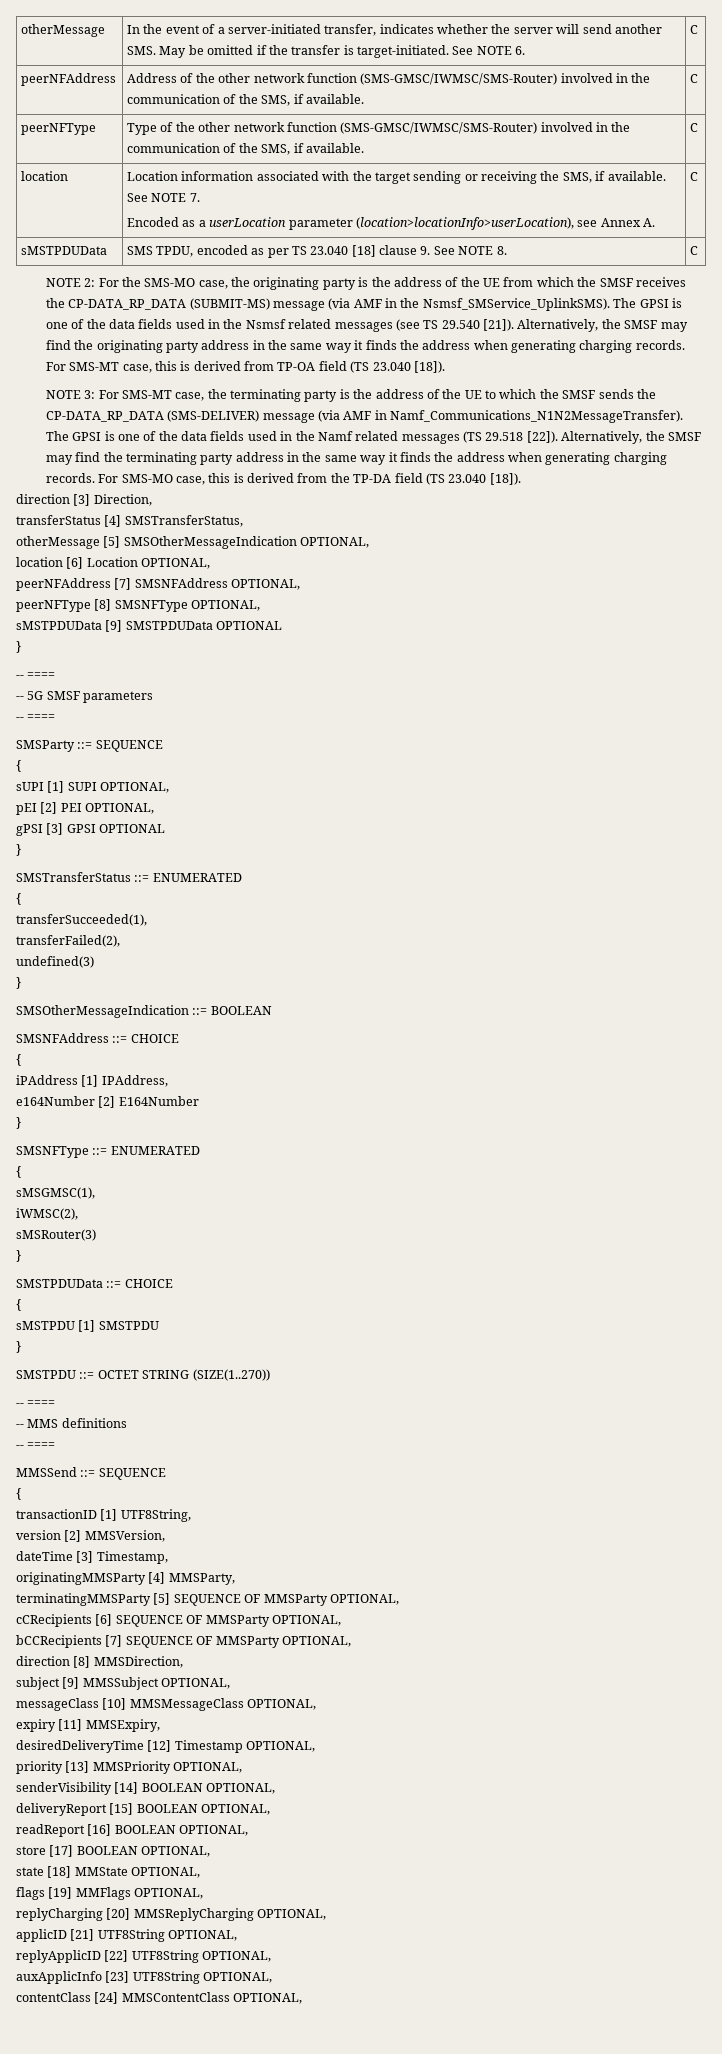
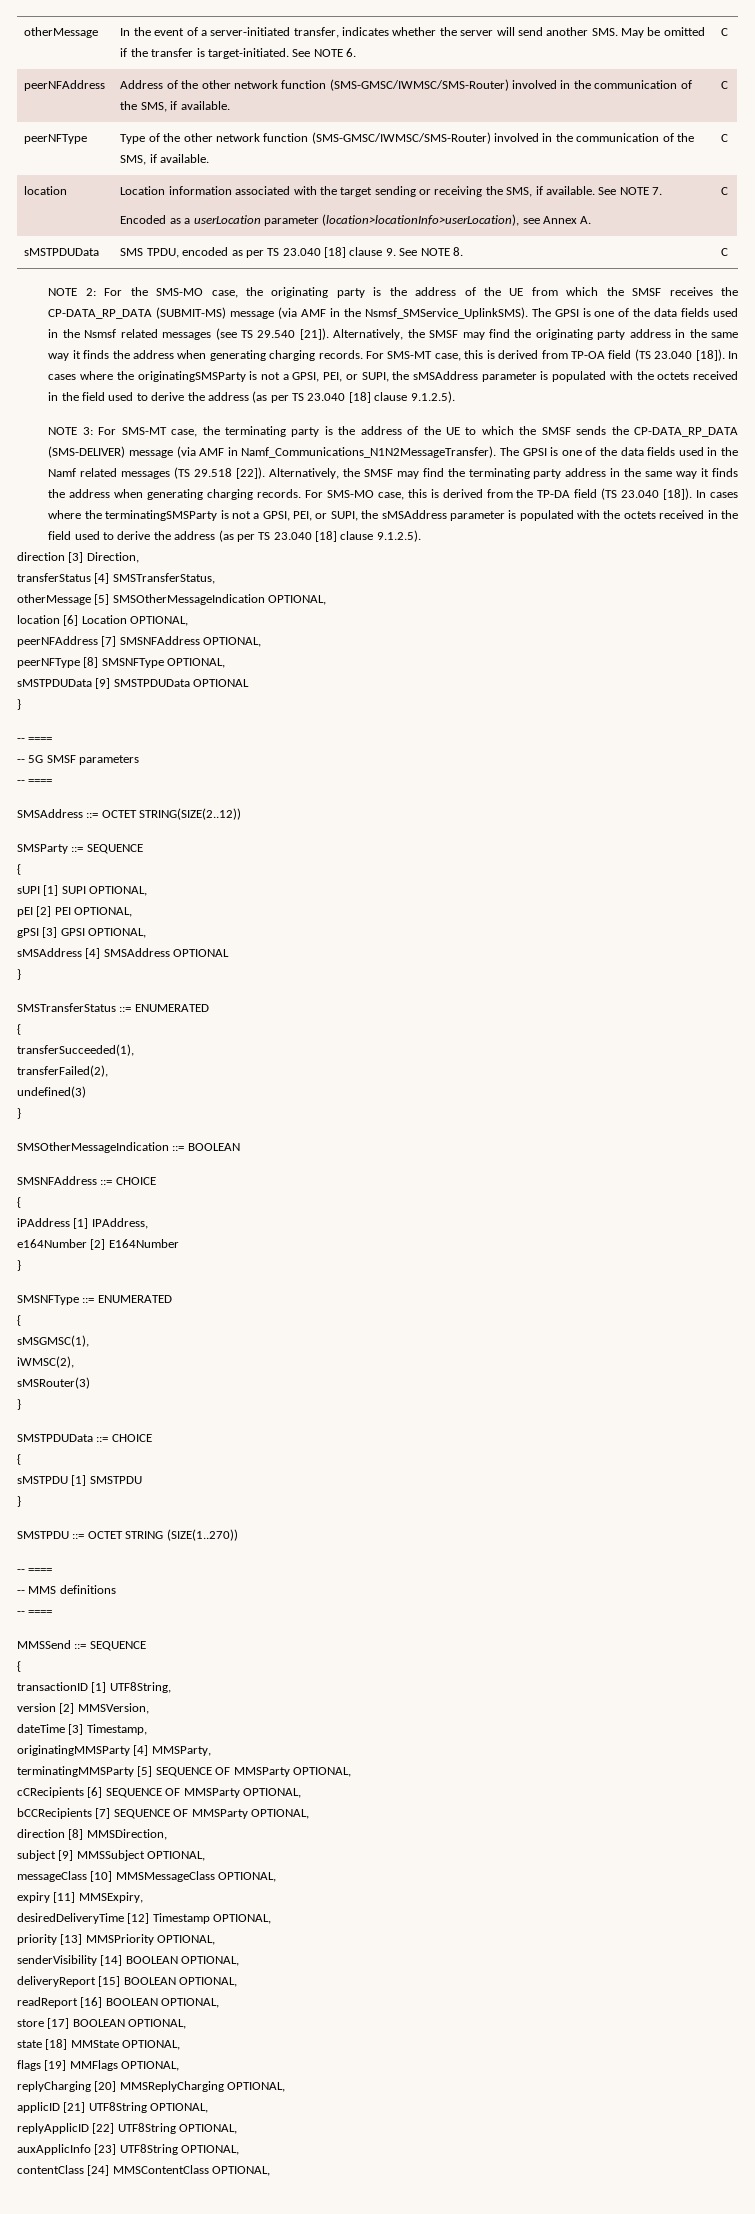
+ In cases where the originatingSMSParty is not a GPSI, PEI, or SUPI, the sMSAddress parameter is populated with the octets received in the field used to derive the address (as per TS 23.040 [18] clause 9.1.2.5).
+ In cases where the terminatingSMSParty is not a GPSI, PEI, or SUPI, the sMSAddress parameter is populated with the octets received in the field used to derive the address (as per TS 23.040 [18] clause 9.1.2.5).
+ SMSAddress ::= OCTET STRING(SIZE(2..12))
- gPSI [3] GPSI OPTIONAL
+ gPSI [3] GPSI OPTIONAL,
+ sMSAddress [4] SMSAddress OPTIONAL

